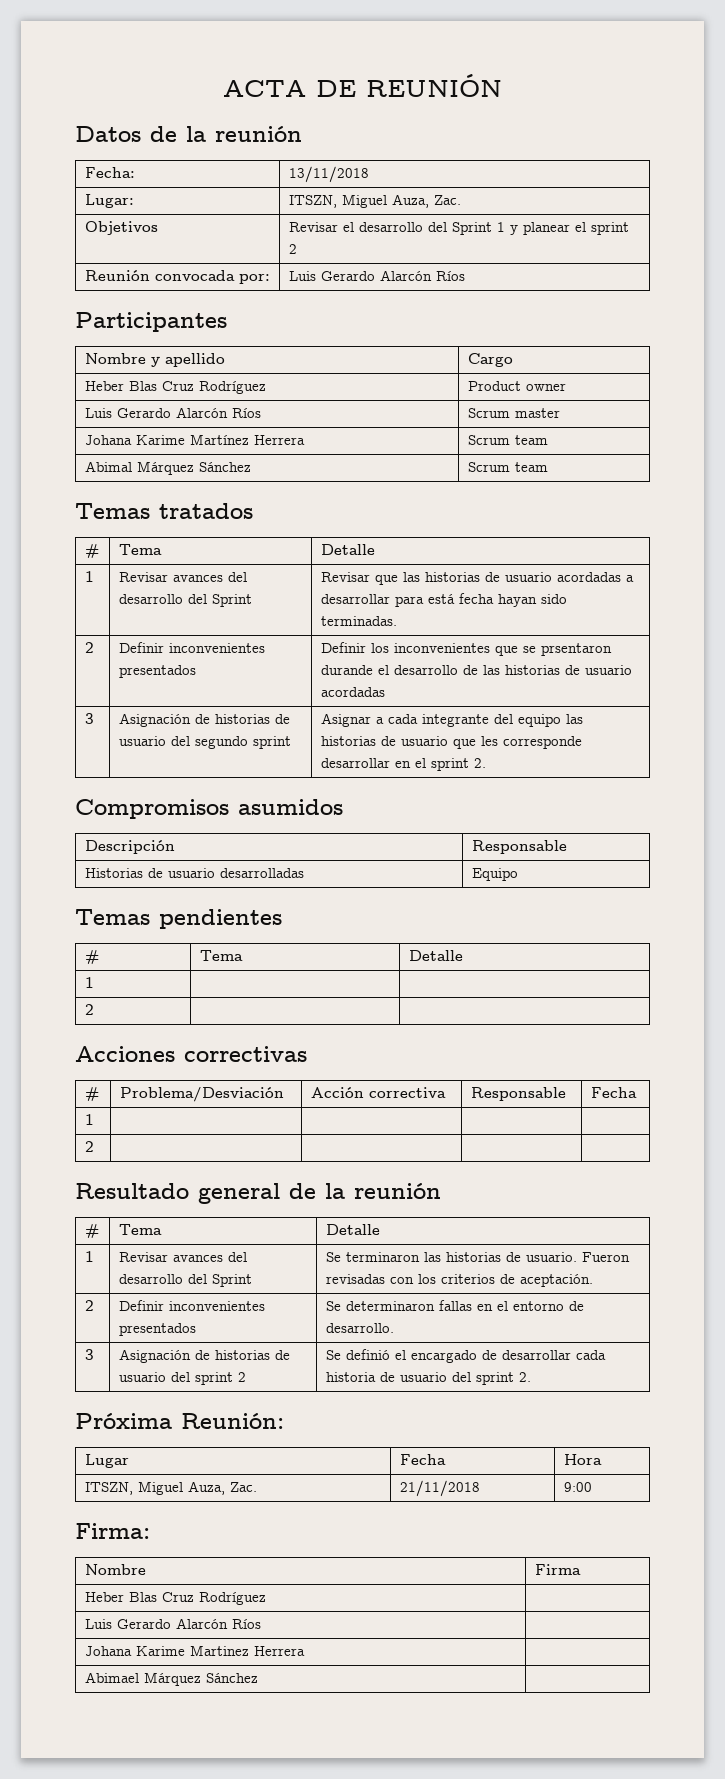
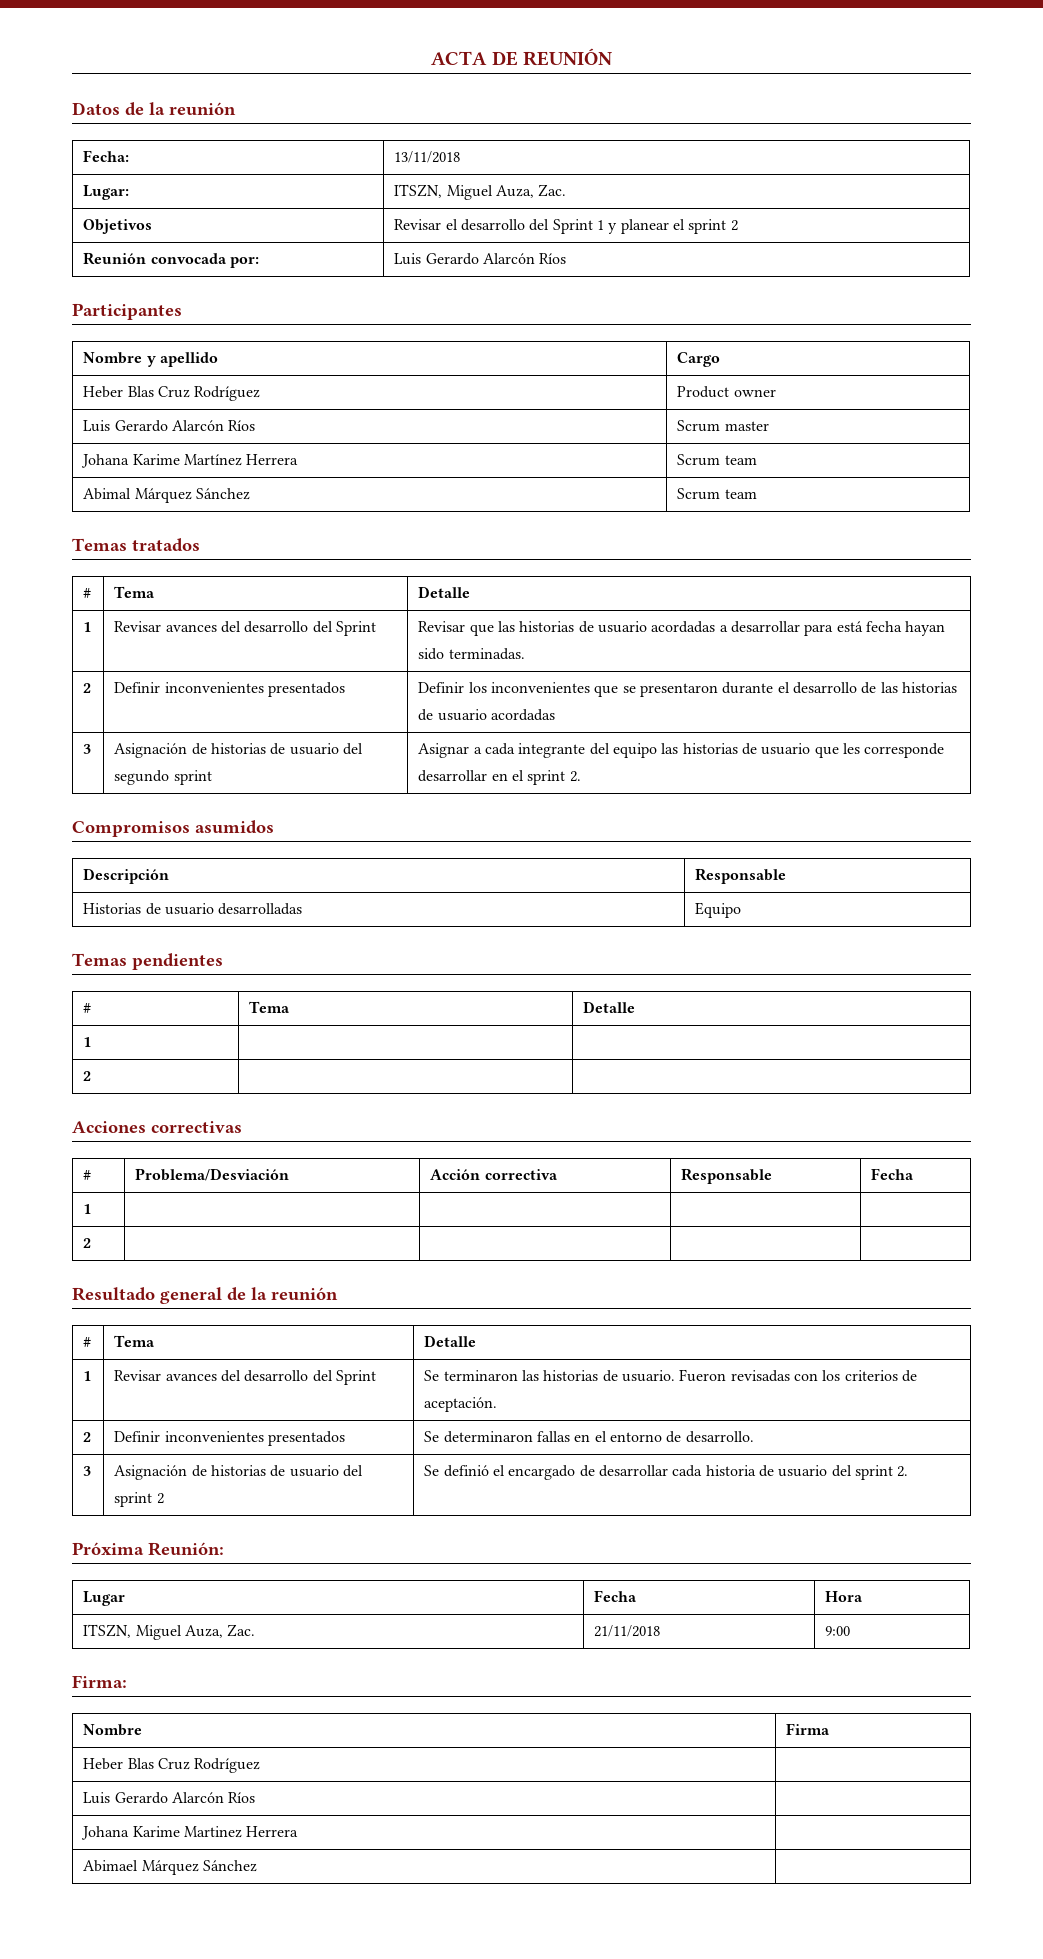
- 2 | Definir inconvenientes presentados | Definir los inconvenientes que se prsentaron durande el desarrollo de las historias de usuario acordadas
+ 2 | Definir inconvenientes presentados | Definir los inconvenientes que se presentaron durante el desarrollo de las historias de usuario acordadas

